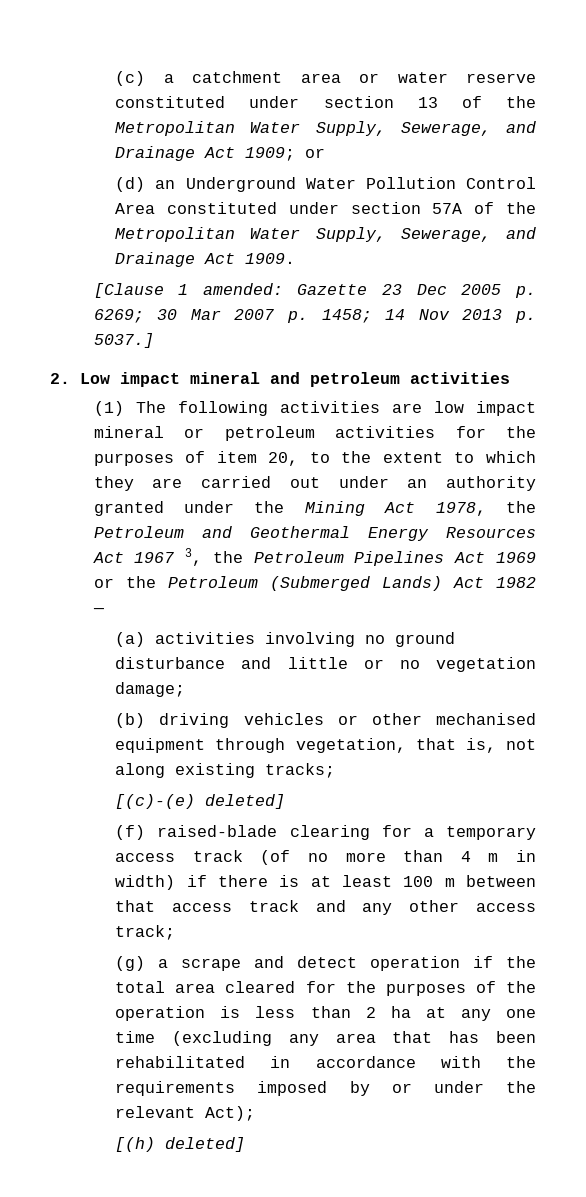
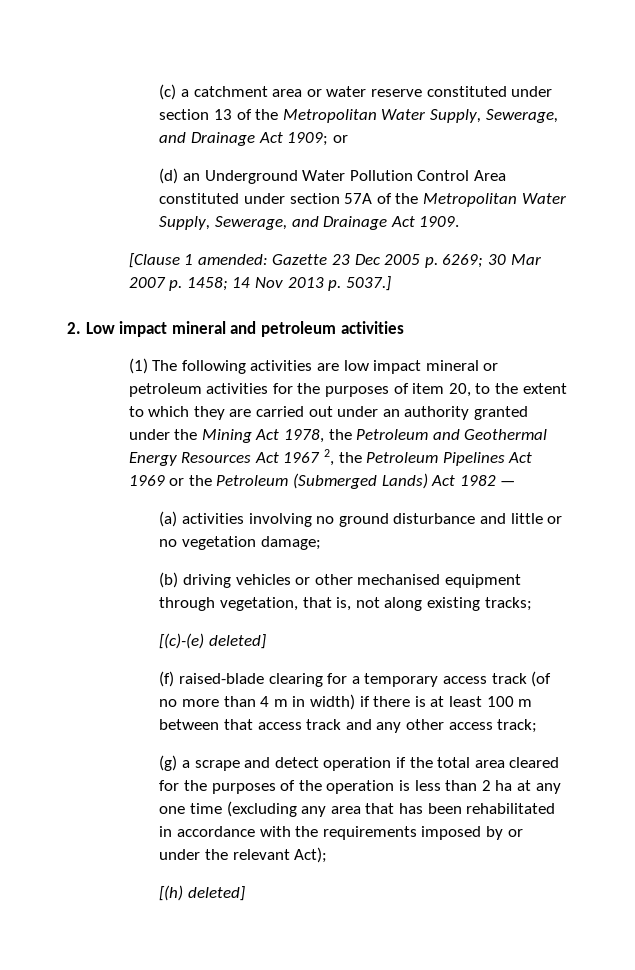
- (1) The following activities are low impact mineral or petroleum activities for the purposes of item 20, to the extent to which they are carried out under an authority granted under the Mining Act 1978, the Petroleum and Geothermal Energy Resources Act 1967 3, the Petroleum Pipelines Act 1969 or the Petroleum (Submerged Lands) Act 1982 —
+ (1) The following activities are low impact mineral or petroleum activities for the purposes of item 20, to the extent to which they are carried out under an authority granted under the Mining Act 1978, the Petroleum and Geothermal Energy Resources Act 1967 2, the Petroleum Pipelines Act 1969 or the Petroleum (Submerged Lands) Act 1982 —

